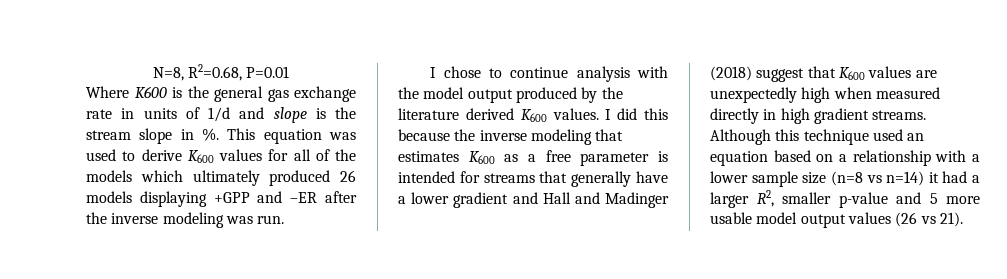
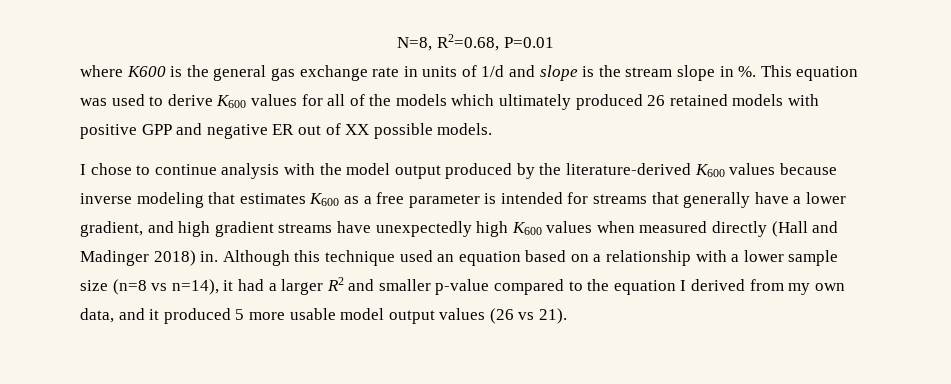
- Where K600 is the general gas exchange rate in units of 1/d and slope is the stream slope in %.
+ where K600 is the general gas exchange rate in units of 1/d and slope is the stream slope in %.
- This equation was used to derive K600 values for all of the models which ultimately produced 26 models displaying +GPP and –ER after the inverse modeling was run.
+ This equation was used to derive K600 values for all of the models which ultimately produced 26 retained models with positive GPP and negative ER out of XX possible models.
- I chose to continue analysis with the model output produced by the literature derived K600 values. I did this because the inverse modeling that estimates K600 as a free parameter is intended for streams that generally have a lower gradient and Hall and Madinger (2018) suggest that K600 values are unexpectedly high when measured directly in high gradient streams.
+ I chose to continue analysis with the model output produced by the literature-derived K600 values because inverse modeling that estimates K600 as a free parameter is intended for streams that generally have a lower gradient, and high gradient streams have unexpectedly high K600 values when measured directly (Hall and Madinger 2018) in.
- Although this technique used an equation based on a relationship with a lower sample size (n=8 vs n=14) it had a larger R2, smaller p-value and 5 more usable model output values (26 vs 21).
+ Although this technique used an equation based on a relationship with a lower sample size (n=8 vs n=14), it had a larger R2 and smaller p-value compared to the equation I derived from my own data, and it produced 5 more usable model output values (26 vs 21).

